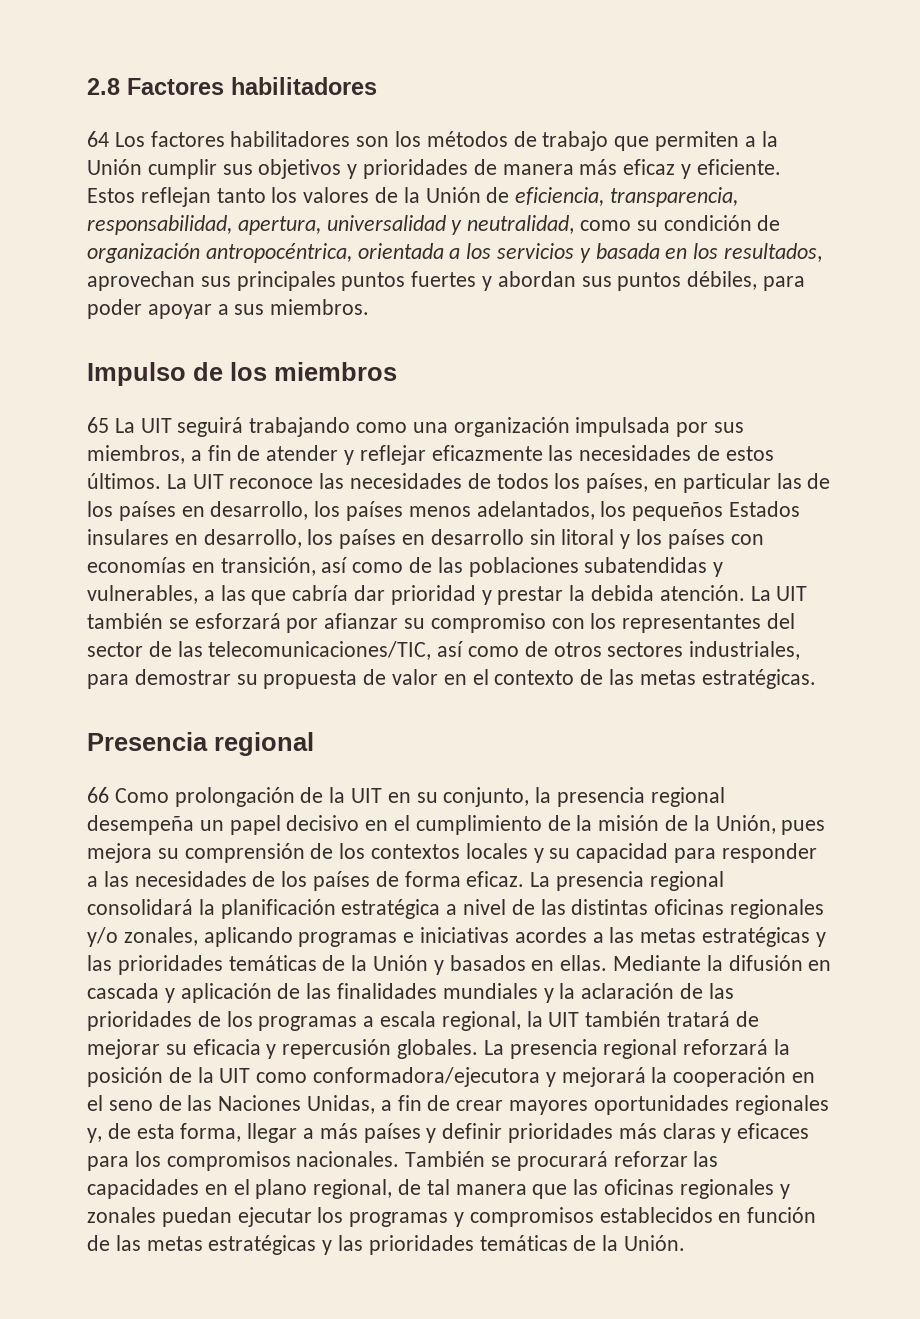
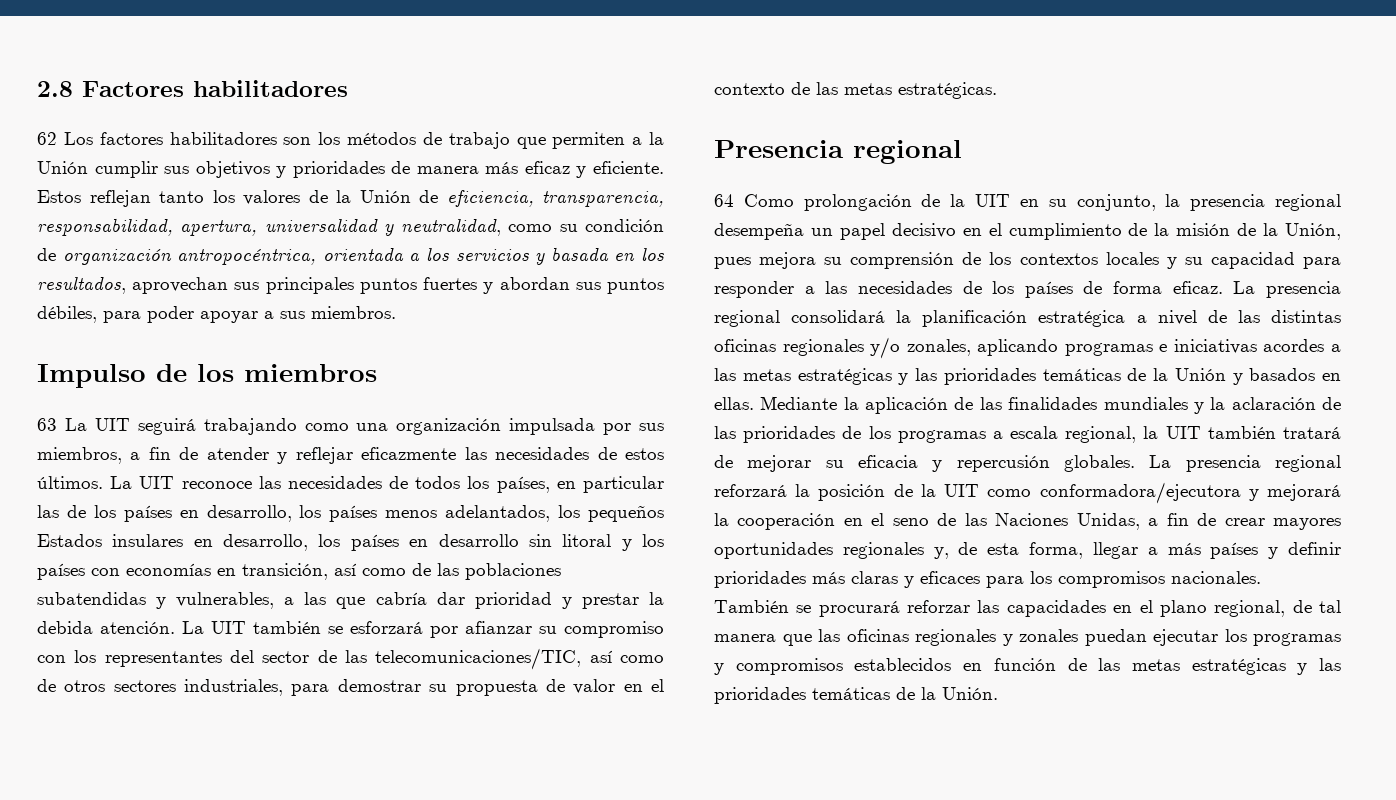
- 64 Los factores habilitadores son los métodos de trabajo que permiten a la Unión cumplir sus objetivos y prioridades de manera más eficaz y eficiente.
+ 62 Los factores habilitadores son los métodos de trabajo que permiten a la Unión cumplir sus objetivos y prioridades de manera más eficaz y eficiente.
- 65 La UIT seguirá trabajando como una organización impulsada por sus miembros, a fin de atender y reflejar eficazmente las necesidades de estos últimos.
+ 63 La UIT seguirá trabajando como una organización impulsada por sus miembros, a fin de atender y reflejar eficazmente las necesidades de estos últimos.
- 66 Como prolongación de la UIT en su conjunto, la presencia regional desempeña un papel decisivo en el cumplimiento de la misión de la Unión, pues mejora su comprensión de los contextos locales y su capacidad para responder a las necesidades de los países de forma eficaz.
+ 64 Como prolongación de la UIT en su conjunto, la presencia regional desempeña un papel decisivo en el cumplimiento de la misión de la Unión, pues mejora su comprensión de los contextos locales y su capacidad para responder a las necesidades de los países de forma eficaz.
- Mediante la difusión en cascada y aplicación de las finalidades mundiales y la aclaración de las prioridades de los programas a escala regional, la UIT también tratará de mejorar su eficacia y repercusión globales.
+ Mediante la aplicación de las finalidades mundiales y la aclaración de las prioridades de los programas a escala regional, la UIT también tratará de mejorar su eficacia y repercusión globales.

